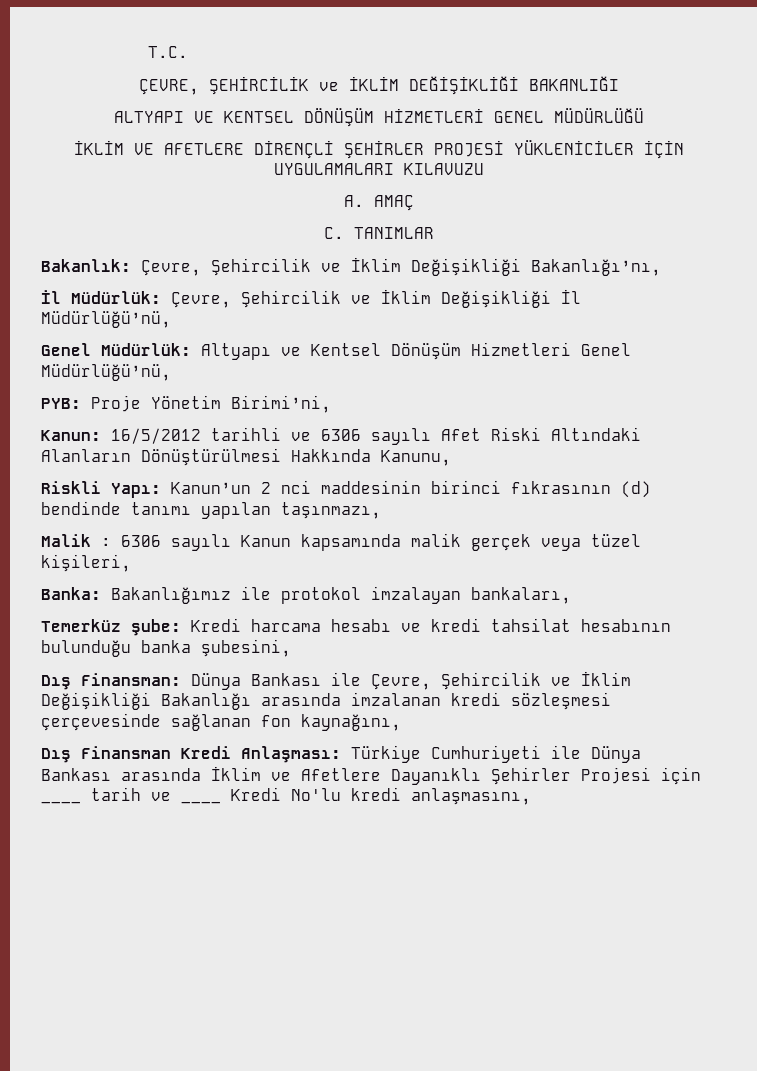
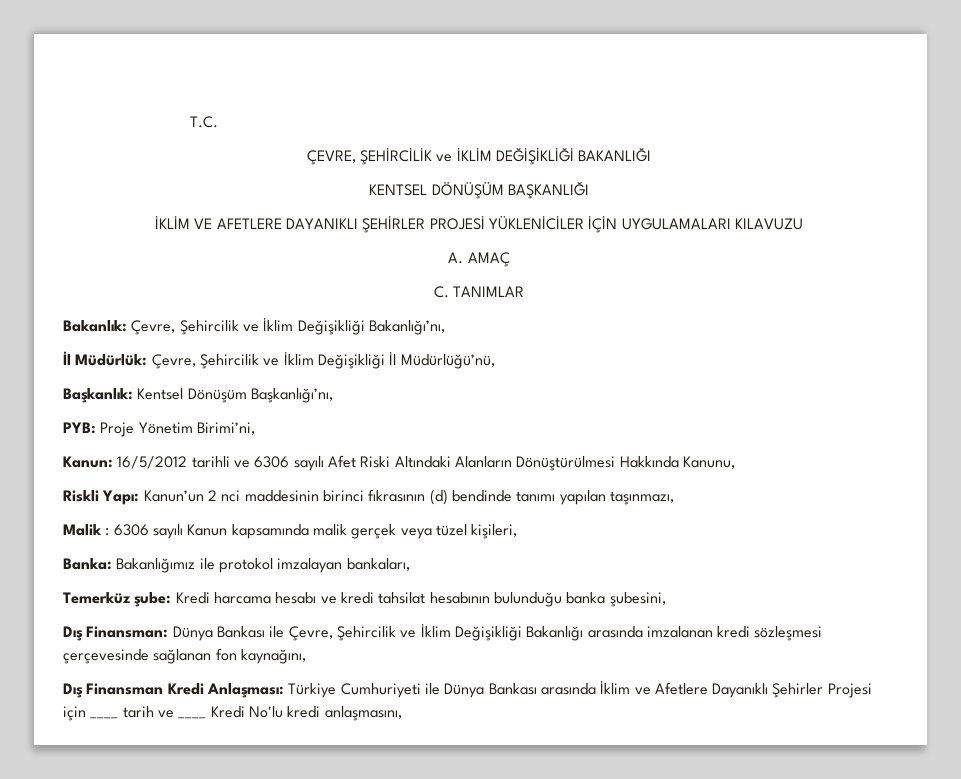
- ALTYAPI VE KENTSEL DÖNÜŞÜM HİZMETLERİ GENEL MÜDÜRLÜĞÜ
+ KENTSEL DÖNÜŞÜM BAŞKANLIĞI
- İKLİM VE AFETLERE DİRENÇLİ ŞEHİRLER PROJESİ YÜKLENİCİLER İÇİN UYGULAMALARI KILAVUZU
+ İKLİM VE AFETLERE DAYANIKLI ŞEHİRLER PROJESİ YÜKLENİCİLER İÇİN UYGULAMALARI KILAVUZU
- Genel Müdürlük: Altyapı ve Kentsel Dönüşüm Hizmetleri Genel Müdürlüğü’nü,
+ Başkanlık: Kentsel Dönüşüm Başkanlığı’nı,

